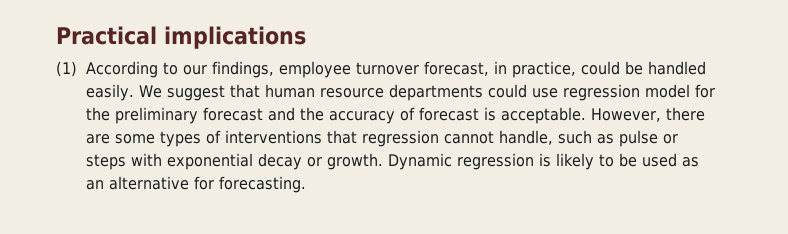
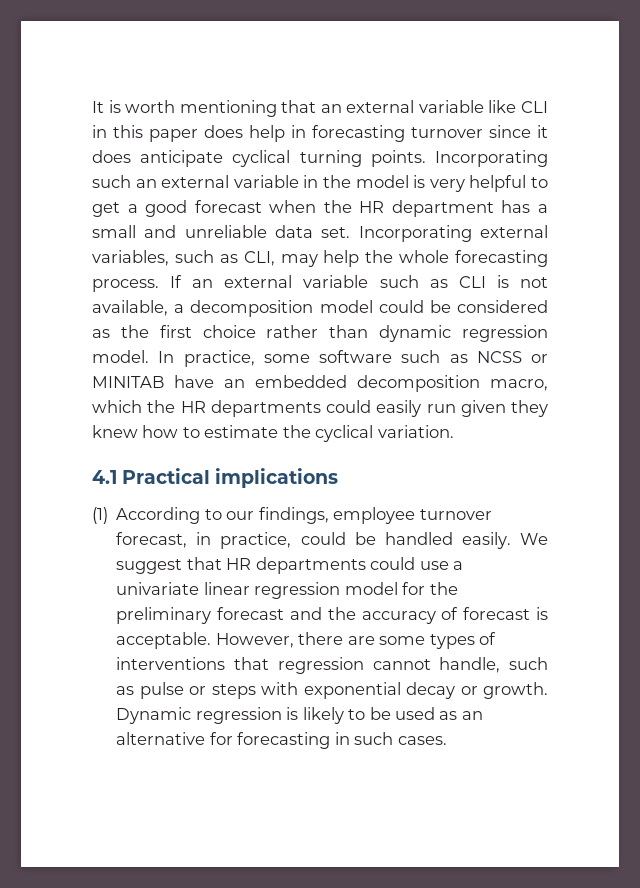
- Practical implications
+ It is worth mentioning that an external variable like CLI in this paper does help in forecasting turnover since it does anticipate cyclical turning points. Incorporating such an external variable in the model is very helpful to get a good forecast when the HR department has a small and unreliable data set. Incorporating external variables, such as CLI, may help the whole forecasting process. If an external variable such as CLI is not available, a decomposition model could be considered as the first choice rather than dynamic regression model. In practice, some software such as NCSS or MINITAB have an embedded decomposition macro, which the HR departments could easily run given they knew how to estimate the cyclical variation.
+ 4.1 Practical implications
- We suggest that human resource departments could use regression model for the preliminary forecast and the accuracy of forecast is acceptable.
+ We suggest that HR departments could use a univariate linear regression model for the preliminary forecast and the accuracy of forecast is acceptable.
- Dynamic regression is likely to be used as an alternative for forecasting.
+ Dynamic regression is likely to be used as an alternative for forecasting in such cases.

